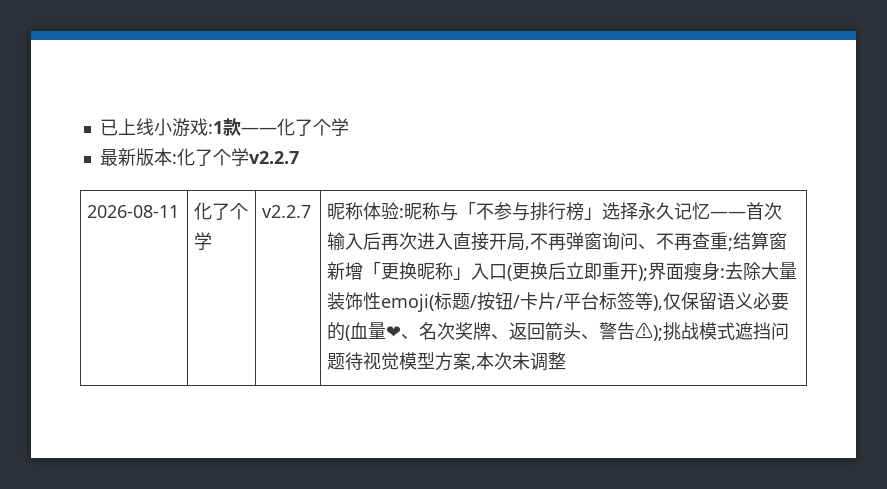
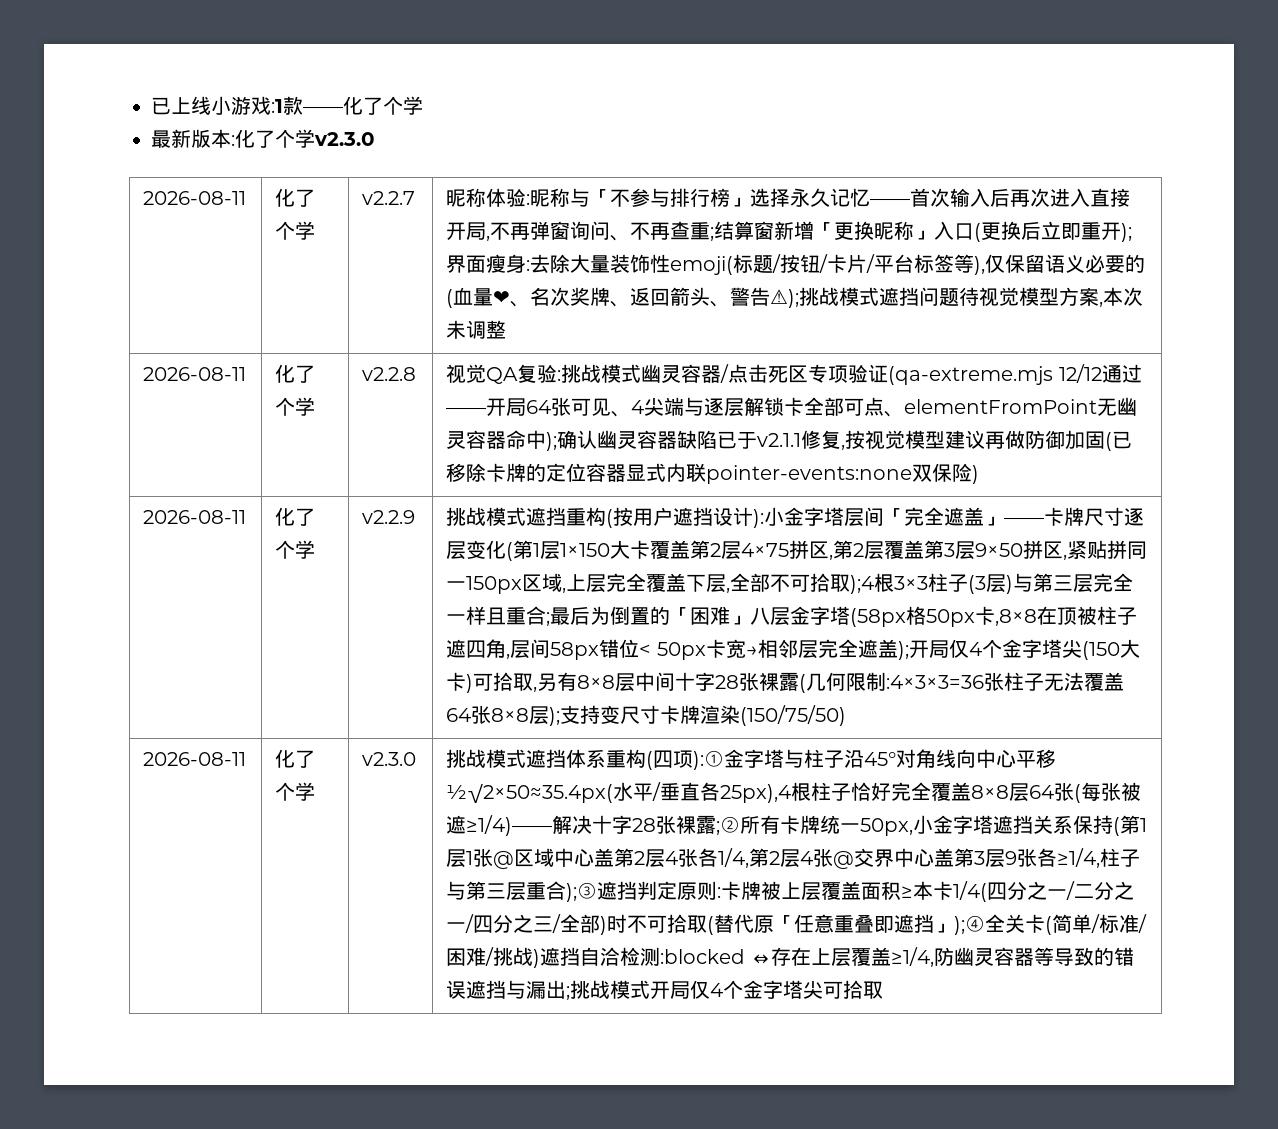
- 最新版本:化了个学v2.2.7
+ 最新版本:化了个学v2.3.0
+ 2026-08-11 | 化了个学 | v2.2.8 | 视觉QA复验:挑战模式幽灵容器/点击死区专项验证(qa-extreme.mjs 12/12通过——开局64张可见、4尖端与逐层解锁卡全部可点、elementFromPoint无幽灵容器命中);确认幽灵容器缺陷已于v2.1.1修复,按视觉模型建议再做防御加固(已移除卡牌的定位容器显式内联pointer-events:none双保险)
+ 2026-08-11 | 化了个学 | v2.2.9 | 挑战模式遮挡重构(按用户遮挡设计):小金字塔层间「完全遮盖」——卡牌尺寸逐层变化(第1层1×150大卡覆盖第2层4×75拼区,第2层覆盖第3层9×50拼区,紧贴拼同一150px区域,上层完全覆盖下层,全部不可拾取);4根3×3柱子(3层)与第三层完全一样且重合;最后为倒置的「困难」八层金字塔(58px格50px卡,8×8在顶被柱子遮四角,层间58px错位< 50px卡宽→相邻层完全遮盖);开局仅4个金字塔尖(150大卡)可拾取,另有8×8层中间十字28张裸露(几何限制:4×3×3=36张柱子无法覆盖64张8×8层);支持变尺寸卡牌渲染(150/75/50)
+ 2026-08-11 | 化了个学 | v2.3.0 | 挑战模式遮挡体系重构(四项):①金字塔与柱子沿45°对角线向中心平移½√2×50≈35.4px(水平/垂直各25px),4根柱子恰好完全覆盖8×8层64张(每张被遮≥1/4)——解决十字28张裸露;②所有卡牌统一50px,小金字塔遮挡关系保持(第1层1张@区域中心盖第2层4张各1/4,第2层4张@交界中心盖第3层9张各≥1/4,柱子与第三层重合);③遮挡判定原则:卡牌被上层覆盖面积≥本卡1/4(四分之一/二分之一/四分之三/全部)时不可拾取(替代原「任意重叠即遮挡」);④全关卡(简单/标准/困难/挑战)遮挡自洽检测:blocked ⇔存在上层覆盖≥1/4,防幽灵容器等导致的错误遮挡与漏出;挑战模式开局仅4个金字塔尖可拾取

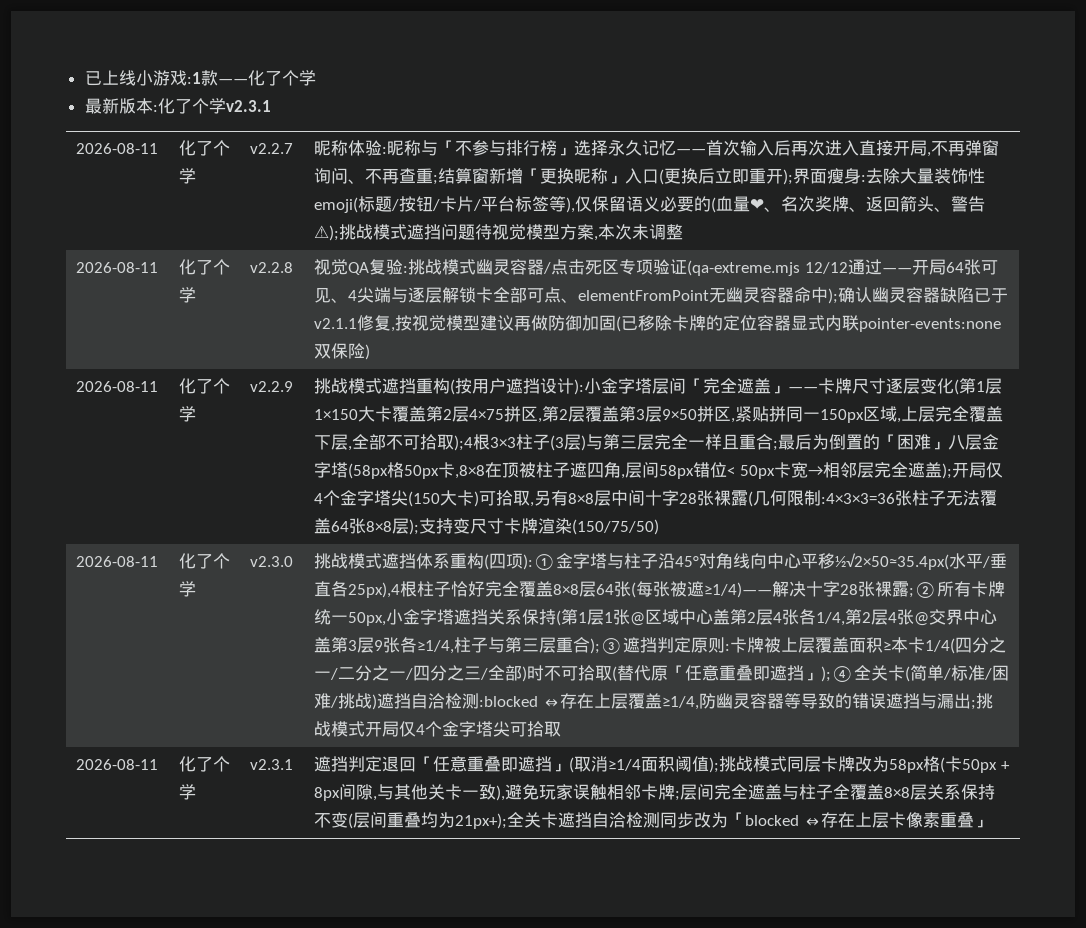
- 最新版本:化了个学v2.3.0
+ 最新版本:化了个学v2.3.1
+ 2026-08-11 | 化了个学 | v2.3.1 | 遮挡判定退回「任意重叠即遮挡」(取消≥1/4面积阈值);挑战模式同层卡牌改为58px格(卡50px + 8px间隙,与其他关卡一致),避免玩家误触相邻卡牌;层间完全遮盖与柱子全覆盖8×8层关系保持不变(层间重叠均为21px+);全关卡遮挡自洽检测同步改为「blocked ⇔存在上层卡像素重叠」

